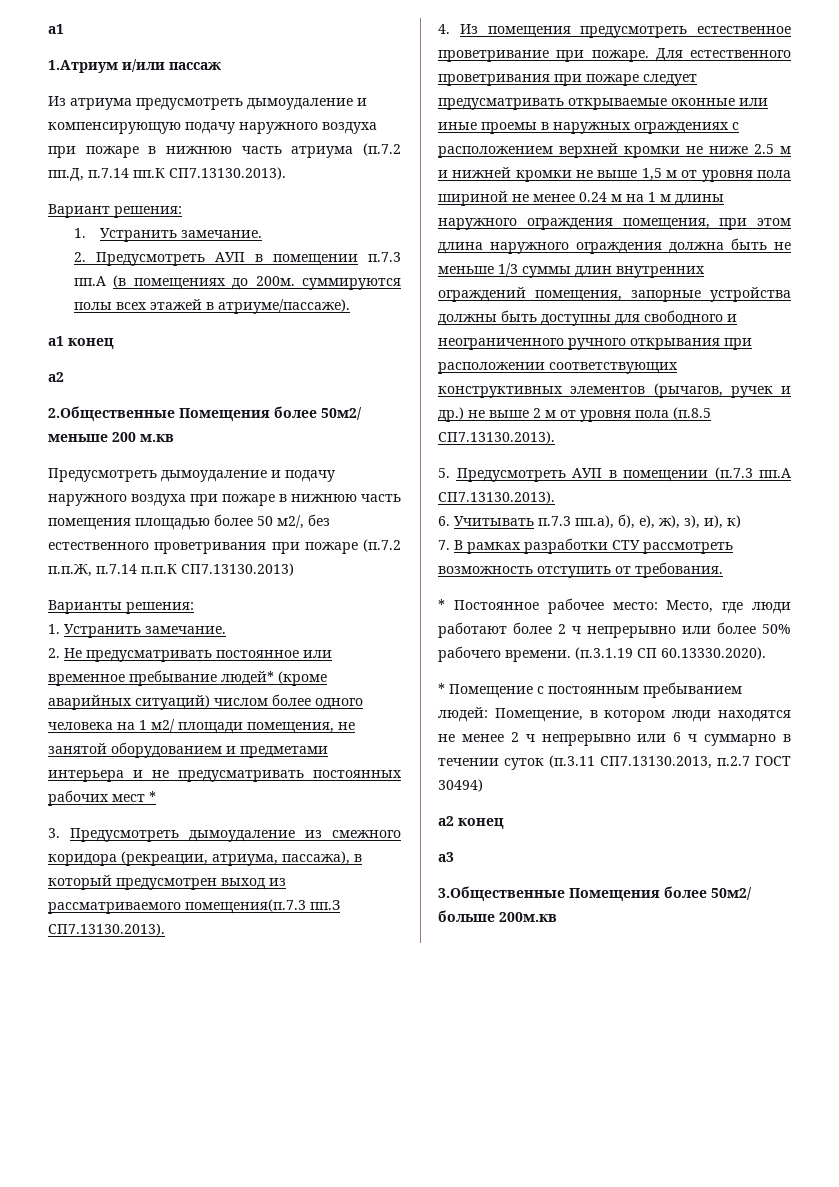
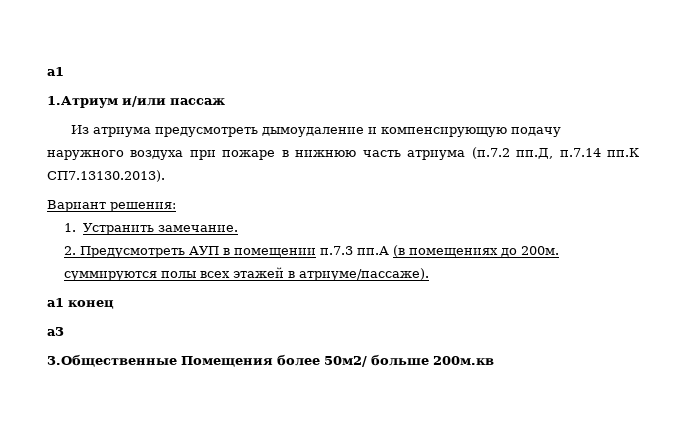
  a1 конец
- a2
- 2.Общественные Помещения более 50м2/ меньше 200 м.кв
- Предусмотреть дымоудаление и подачу наружного воздуха при пожаре в нижнюю часть помещения площадью более 50 м2/, без естественного проветривания при пожаре (п.7.2 п.п.Ж, п.7.14 п.п.К СП7.13130.2013)
- Варианты решения:
- 1. Устранить замечание.
- 2. Не предусматривать постоянное или временное пребывание людей* (кроме аварийных ситуаций) числом более одного человека на 1 м2/ площади помещения, не занятой оборудованием и предметами интерьера и не предусматривать постоянных рабочих мест *
- 3. Предусмотреть дымоудаление из смежного коридора (рекреации, атриума, пассажа), в который предусмотрен выход из рассматриваемого помещения(п.7.3 пп.З СП7.13130.2013).
- 4. Из помещения предусмотреть естественное проветривание при пожаре. Для естественного проветривания при пожаре следует предусматривать открываемые оконные или иные проемы в наружных ограждениях с расположением верхней кромки не ниже 2.5 м и нижней кромки не выше 1,5 м от уровня пола шириной не менее 0.24 м на 1 м длины наружного ограждения помещения, при этом длина наружного ограждения должна быть не меньше 1/3 суммы длин внутренних ограждений помещения, запорные устройства должны быть доступны для свободного и неограниченного ручного открывания при расположении соответствующих конструктивных элементов (рычагов, ручек и др.) не выше 2 м от уровня пола (п.8.5 СП7.13130.2013).
- 5. Предусмотреть АУП в помещении (п.7.3 пп.А СП7.13130.2013).
- 6. Учитывать п.7.3 пп.а), б), е), ж), з), и), к)
- 7. В рамках разработки СТУ рассмотреть возможность отступить от требования.
- * Постоянное рабочее место: Место, где люди работают более 2 ч непрерывно или более 50% рабочего времени. (п.3.1.19 СП 60.13330.2020).
- * Помещение с постоянным пребыванием людей: Помещение, в котором люди находятся не менее 2 ч непрерывно или 6 ч суммарно в течении суток (п.3.11 СП7.13130.2013, п.2.7 ГОСТ 30494)
- a2 конец

